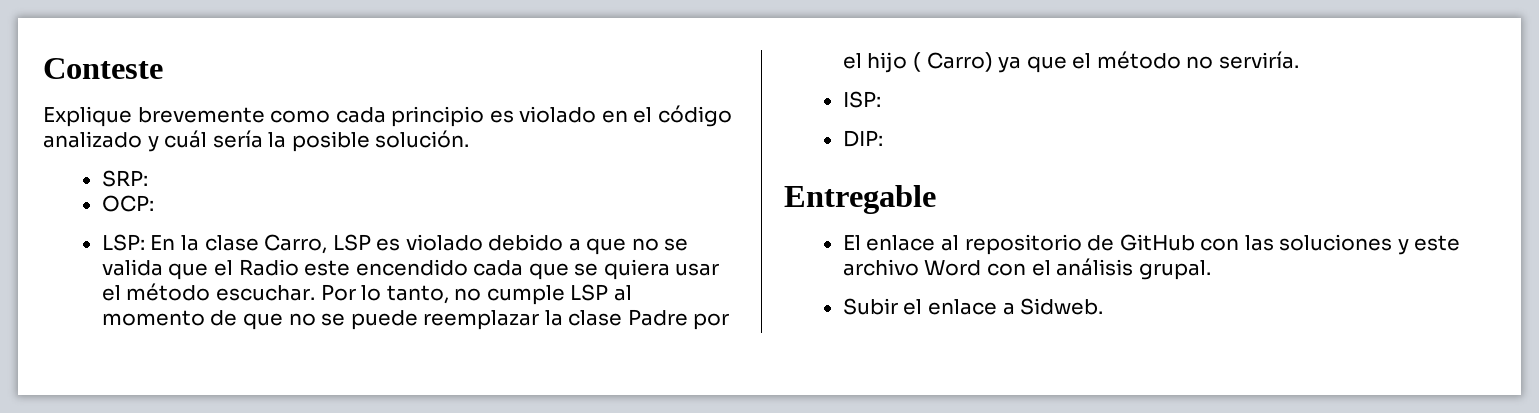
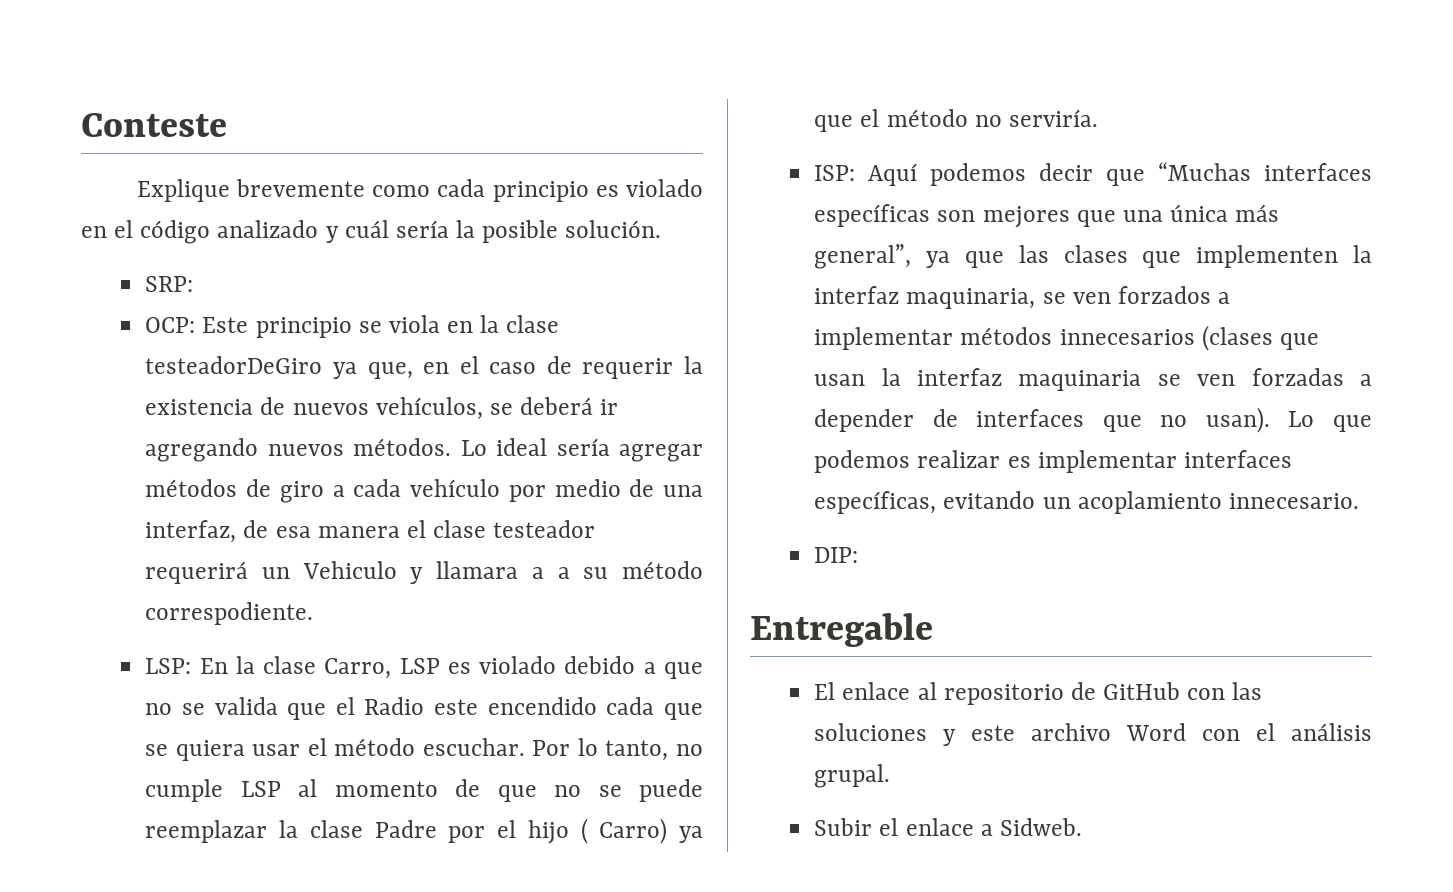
- OCP:
+ OCP: Este principio se viola en la clase testeadorDeGiro ya que, en el caso de requerir la existencia de nuevos vehículos, se deberá ir agregando nuevos métodos. Lo ideal sería agregar métodos de giro a cada vehículo por medio de una interfaz, de esa manera el clase testeador requerirá un Vehiculo y llamara a a su método correspodiente.
- ISP:
+ ISP: Aquí podemos decir que “Muchas interfaces específicas son mejores que una única más general”, ya que las clases que implementen la interfaz maquinaria, se ven forzados a implementar métodos innecesarios (clases que usan la interfaz maquinaria se ven forzadas a depender de interfaces que no usan). Lo que podemos realizar es implementar interfaces específicas, evitando un acoplamiento innecesario.

